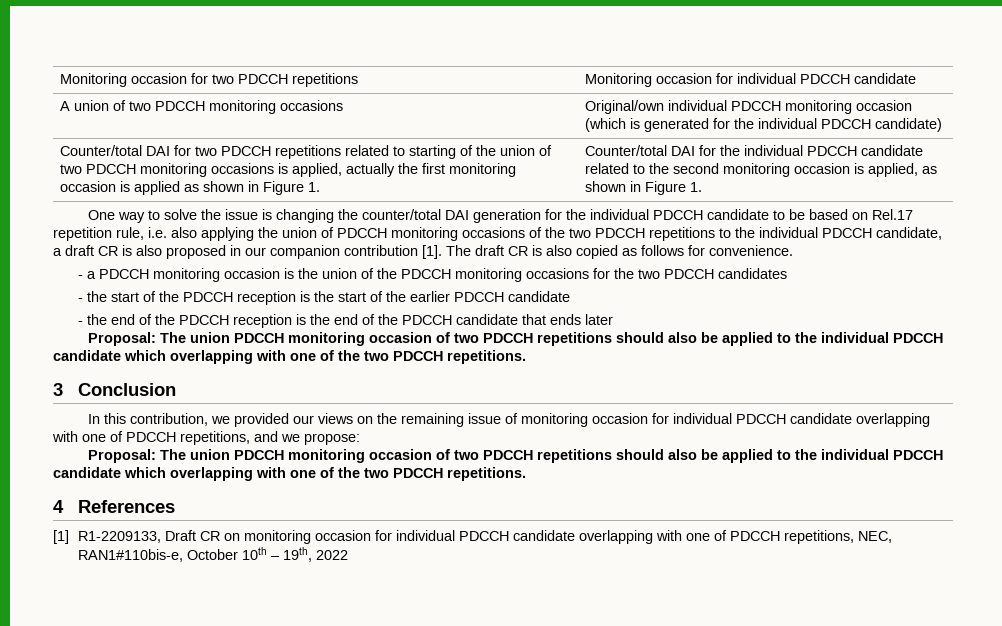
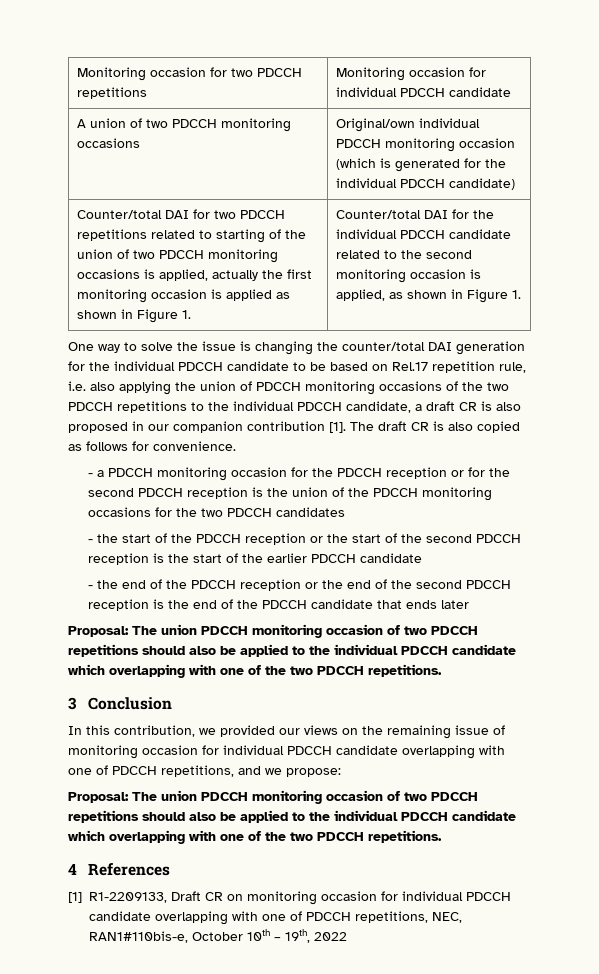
- - a PDCCH monitoring occasion is the union of the PDCCH monitoring occasions for the two PDCCH candidates
+ - a PDCCH monitoring occasion for the PDCCH reception or for the second PDCCH reception is the union of the PDCCH monitoring occasions for the two PDCCH candidates
- - the start of the PDCCH reception is the start of the earlier PDCCH candidate
+ - the start of the PDCCH reception or the start of the second PDCCH reception is the start of the earlier PDCCH candidate
- - the end of the PDCCH reception is the end of the PDCCH candidate that ends later
+ - the end of the PDCCH reception or the end of the second PDCCH reception is the end of the PDCCH candidate that ends later

